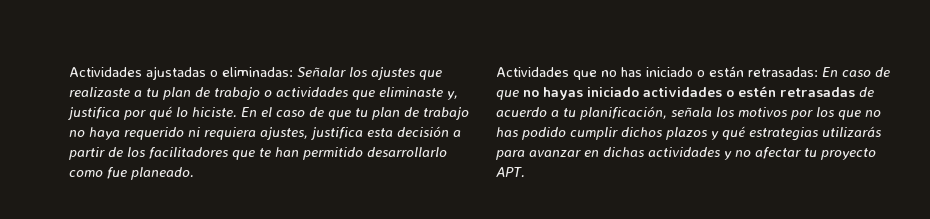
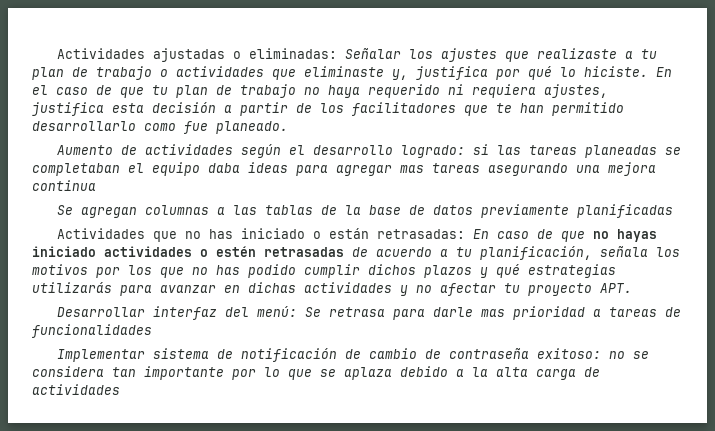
+ Aumento de actividades según el desarrollo logrado: si las tareas planeadas se completaban el equipo daba ideas para agregar mas tareas asegurando una mejora continua
+ Se agregan columnas a las tablas de la base de datos previamente planificadas
+ Desarrollar interfaz del menú: Se retrasa para darle mas prioridad a tareas de funcionalidades
+ Implementar sistema de notificación de cambio de contraseña exitoso: no se considera tan importante por lo que se aplaza debido a la alta carga de actividades

